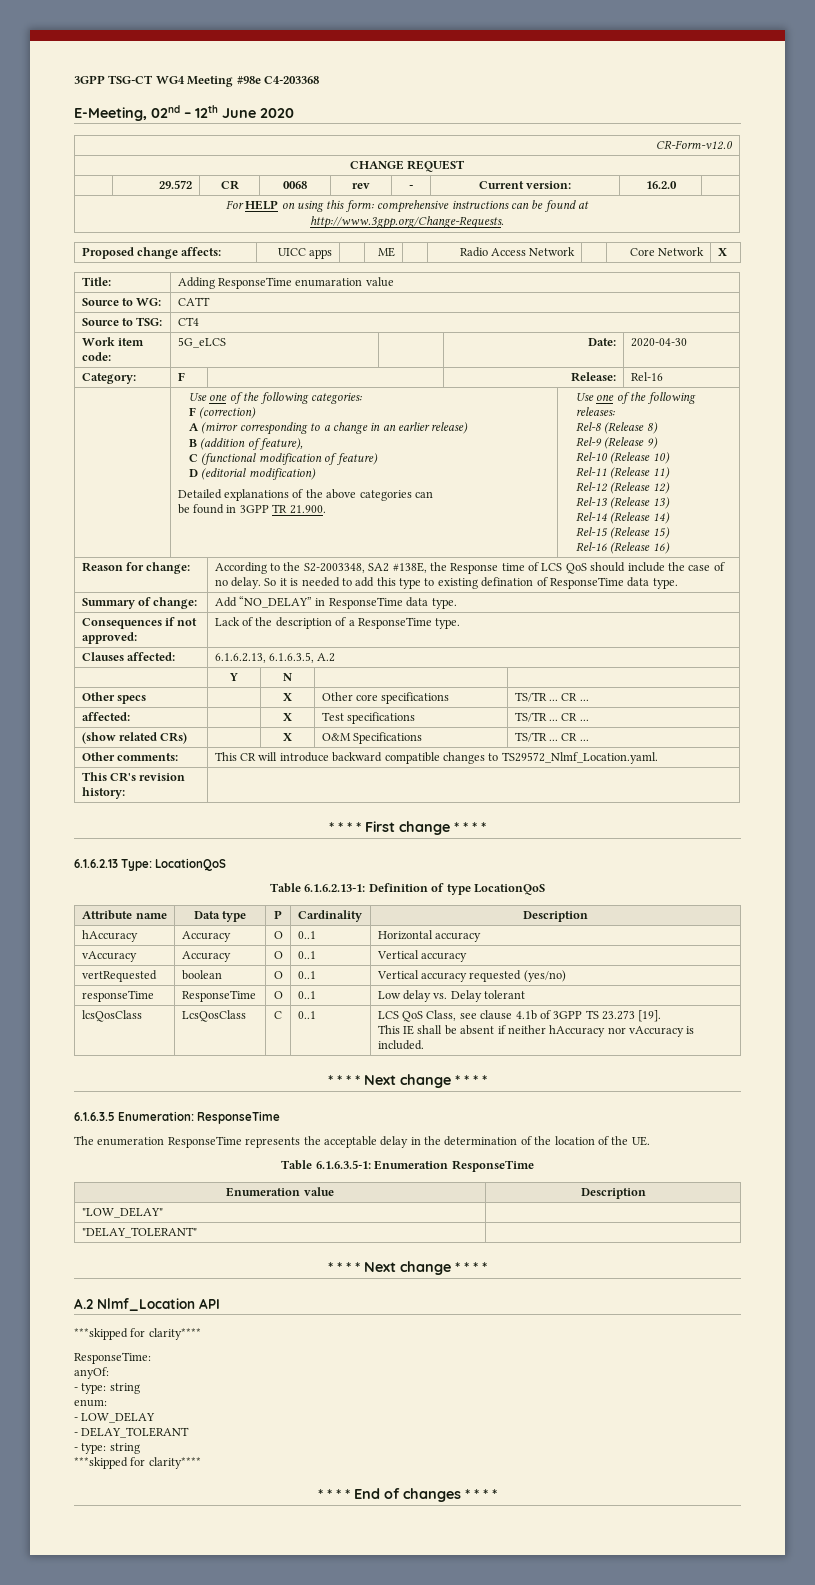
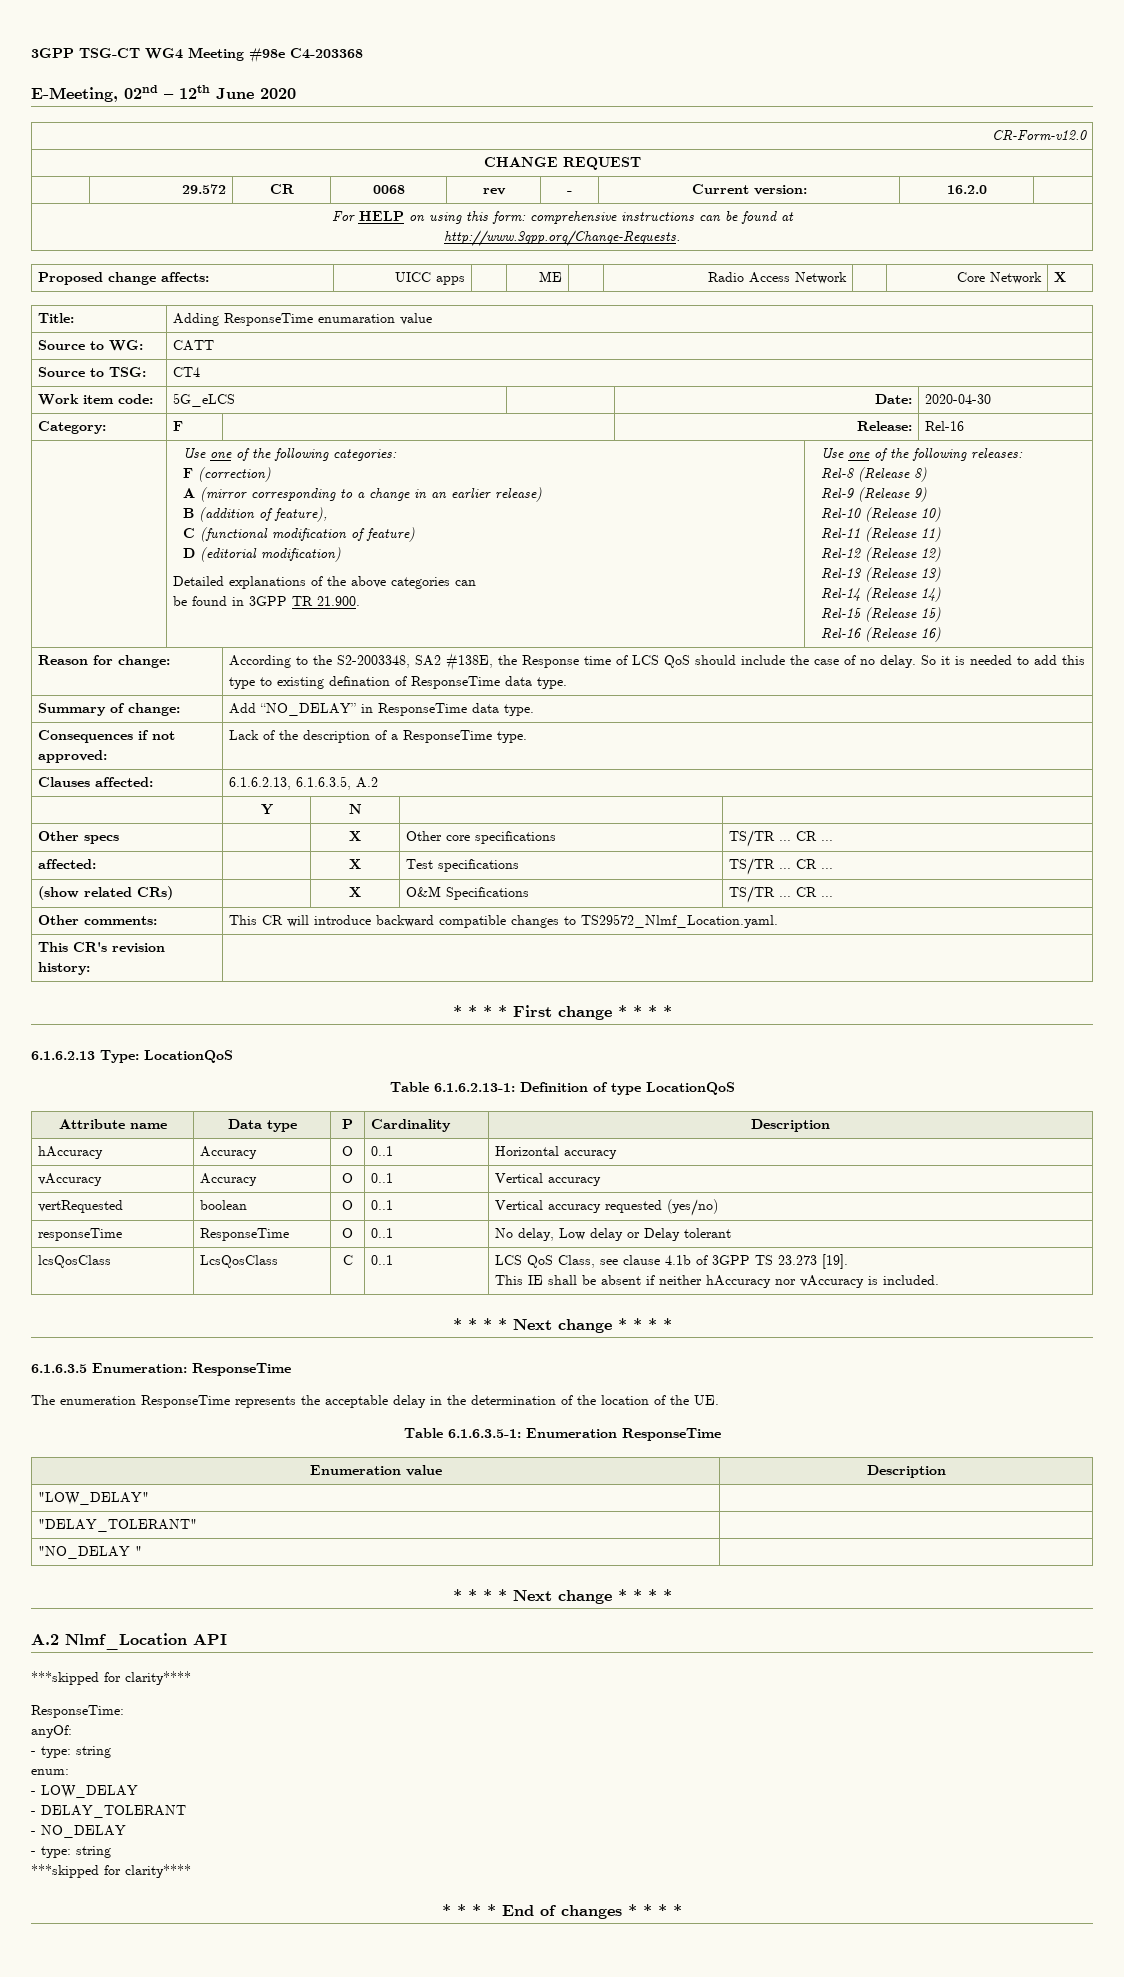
- responseTime | ResponseTime | O | 0..1 | Low delay vs. Delay tolerant
+ responseTime | ResponseTime | O | 0..1 | No delay, Low delay or Delay tolerant
+ "NO_DELAY " |
+ - NO_DELAY

